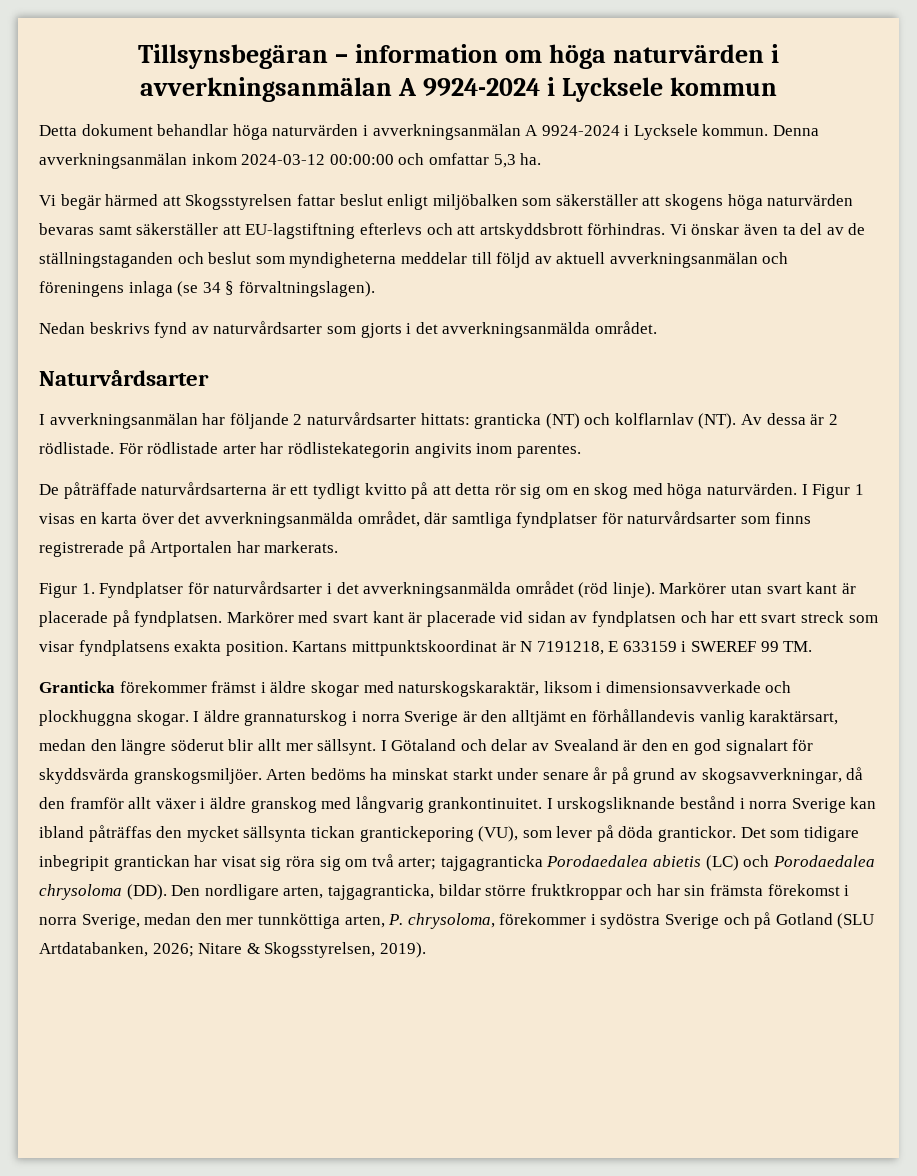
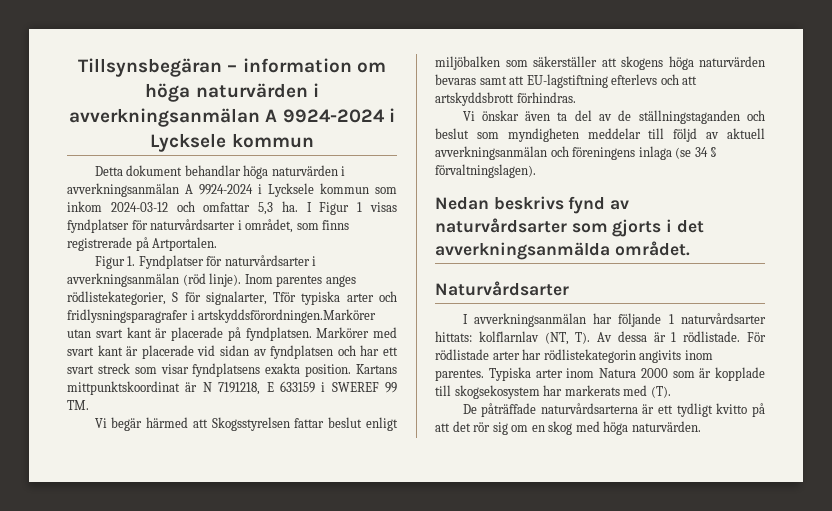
- Detta dokument behandlar höga naturvärden i avverkningsanmälan A 9924-2024 i Lycksele kommun. Denna avverkningsanmälan inkom 2024-03-12 00:00:00 och omfattar 5,3 ha.
- Vi begär härmed att Skogsstyrelsen fattar beslut enligt miljöbalken som säkerställer att skogens höga naturvärden bevaras samt säkerställer att EU-lagstiftning efterlevs och att artskyddsbrott förhindras. Vi önskar även ta del av de ställningstaganden och beslut som myndigheterna meddelar till följd av aktuell avverkningsanmälan och föreningens inlaga (se 34 § förvaltningslagen).
- Nedan beskrivs fynd av naturvårdsarter som gjorts i det avverkningsanmälda området.
- Naturvårdsarter
- I avverkningsanmälan har följande 2 naturvårdsarter hittats: granticka (NT) och kolflarnlav (NT). Av dessa är 2 rödlistade. För rödlistade arter har rödlistekategorin angivits inom parentes.
- De påträffade naturvårdsarterna är ett tydligt kvitto på att detta rör sig om en skog med höga naturvärden. I Figur 1 visas en karta över det avverkningsanmälda området, där samtliga fyndplatser för naturvårdsarter som finns registrerade på Artportalen har markerats.
+ Detta dokument behandlar höga naturvärden i avverkningsanmälan A 9924-2024 i Lycksele kommun som inkom 2024-03-12 och omfattar 5,3 ha. I Figur 1 visas fyndplatser för naturvårdsarter i området, som finns registrerade på Artportalen.
- Figur 1. Fyndplatser för naturvårdsarter i det avverkningsanmälda området (röd linje). Markörer utan svart kant är placerade på fyndplatsen.
+ Figur 1. Fyndplatser för naturvårdsarter i avverkningsanmälan (röd linje). Inom parentes anges rödlistekategorier, S för signalarter, Tför typiska arter och fridlysningsparagrafer i artskyddsförordningen.Markörer utan svart kant är placerade på fyndplatsen.
- Granticka förekommer främst i äldre skogar med naturskogskaraktär, liksom i dimensionsavverkade och plockhuggna skogar. I äldre grannaturskog i norra Sverige är den alltjämt en förhållandevis vanlig karaktärsart, medan den längre söderut blir allt mer sällsynt. I Götaland och delar av Svealand är den en god signalart för skyddsvärda granskogsmiljöer. Arten bedöms ha minskat starkt under senare år på grund av skogsavverkningar, då den framför allt växer i äldre granskog med långvarig grankontinuitet. I urskogsliknande bestånd i norra Sverige kan ibland påträffas den mycket sällsynta tickan grantickeporing (VU), som lever på döda grantickor. Det som tidigare inbegripit grantickan har visat sig röra sig om två arter; tajgagranticka Porodaedalea abietis (LC) och Porodaedalea chrysoloma (DD). Den nordligare arten, tajgagranticka, bildar större fruktkroppar och har sin främsta förekomst i norra Sverige, medan den mer tunnköttiga arten, P. chrysoloma, förekommer i sydöstra Sverige och på Gotland (SLU Artdatabanken, 2026; Nitare & Skogsstyrelsen, 2019).
+ Vi begär härmed att Skogsstyrelsen fattar beslut enligt miljöbalken som säkerställer att skogens höga naturvärden bevaras samt att EU-lagstiftning efterlevs och att artskyddsbrott förhindras.
+ Vi önskar även ta del av de ställningstaganden och beslut som myndigheten meddelar till följd av aktuell avverkningsanmälan och föreningens inlaga (se 34 § förvaltningslagen).
+ Nedan beskrivs fynd av naturvårdsarter som gjorts i det avverkningsanmälda området.
+ Naturvårdsarter
+ I avverkningsanmälan har följande 1 naturvårdsarter hittats: kolflarnlav (NT, T). Av dessa är 1 rödlistade. För rödlistade arter har rödlistekategorin angivits inom parentes. Typiska arter inom Natura 2000 som är kopplade till skogsekosystem har markerats med (T).
+ De påträffade naturvårdsarterna är ett tydligt kvitto på att det rör sig om en skog med höga naturvärden.

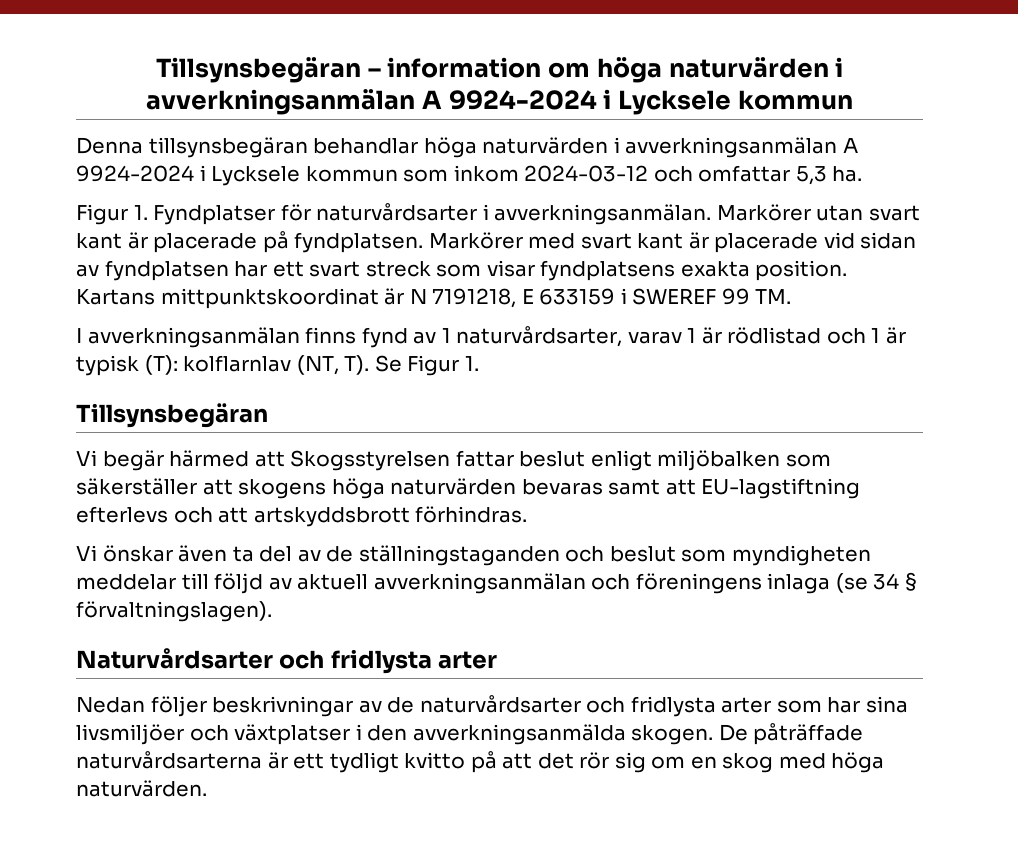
- Detta dokument behandlar höga naturvärden i avverkningsanmälan A 9924-2024 i Lycksele kommun som inkom 2024-03-12 och omfattar 5,3 ha. I Figur 1 visas fyndplatser för naturvårdsarter i området, som finns registrerade på Artportalen.
+ Denna tillsynsbegäran behandlar höga naturvärden i avverkningsanmälan A 9924-2024 i Lycksele kommun som inkom 2024-03-12 och omfattar 5,3 ha.
- Figur 1. Fyndplatser för naturvårdsarter i avverkningsanmälan (röd linje). Inom parentes anges rödlistekategorier, S för signalarter, Tför typiska arter och fridlysningsparagrafer i artskyddsförordningen.Markörer utan svart kant är placerade på fyndplatsen.
+ Figur 1. Fyndplatser för naturvårdsarter i avverkningsanmälan. Markörer utan svart kant är placerade på fyndplatsen.
- Markörer med svart kant är placerade vid sidan av fyndplatsen och har ett svart streck som visar fyndplatsens exakta position.
+ Markörer med svart kant är placerade vid sidan av fyndplatsen har ett svart streck som visar fyndplatsens exakta position.
+ I avverkningsanmälan finns fynd av 1 naturvårdsarter, varav 1 är rödlistad och 1 är typisk (T): kolflarnlav (NT, T). Se Figur 1.
+ Tillsynsbegäran
- Nedan beskrivs fynd av naturvårdsarter som gjorts i det avverkningsanmälda området.
- Naturvårdsarter
- I avverkningsanmälan har följande 1 naturvårdsarter hittats: kolflarnlav (NT, T). Av dessa är 1 rödlistade. För rödlistade arter har rödlistekategorin angivits inom parentes. Typiska arter inom Natura 2000 som är kopplade till skogsekosystem har markerats med (T).
- De påträffade naturvårdsarterna är ett tydligt kvitto på att det rör sig om en skog med höga naturvärden.
+ Naturvårdsarter och fridlysta arter
+ Nedan följer beskrivningar av de naturvårdsarter och fridlysta arter som har sina livsmiljöer och växtplatser i den avverkningsanmälda skogen. De påträffade naturvårdsarterna är ett tydligt kvitto på att det rör sig om en skog med höga naturvärden.

